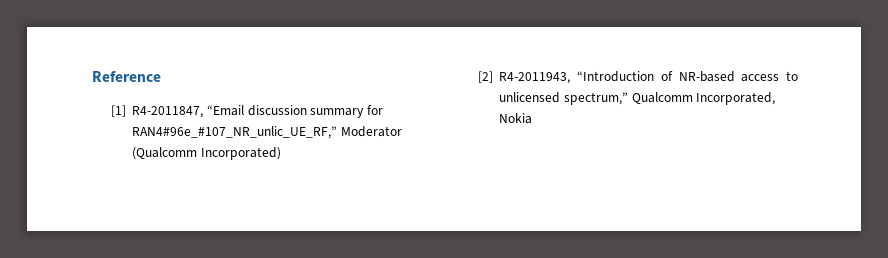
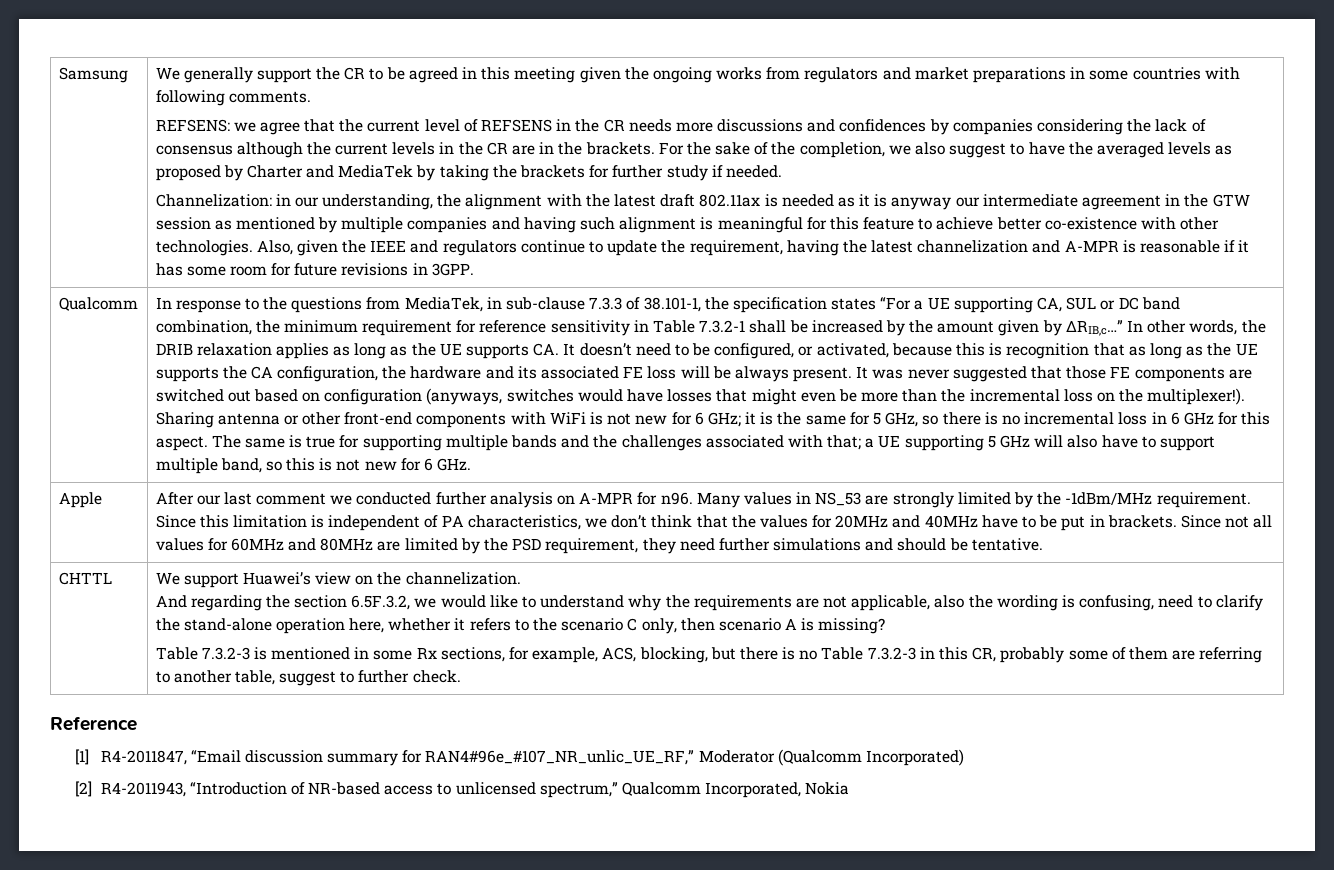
+ Samsung | We generally support the CR to be agreed in this meeting given the ongoing works from regulators and market preparations in some countries with following comments.
+ REFSENS: we agree that the current level of REFSENS in the CR needs more discussions and confidences by companies considering the lack of consensus although the current levels in the CR are in the brackets. For the sake of the completion, we also suggest to have the averaged levels as proposed by Charter and MediaTek by taking the brackets for further study if needed.
+ Channelization: in our understanding, the alignment with the latest draft 802.11ax is needed as it is anyway our intermediate agreement in the GTW session as mentioned by multiple companies and having such alignment is meaningful for this feature to achieve better co-existence with other technologies. Also, given the IEEE and regulators continue to update the requirement, having the latest channelization and A-MPR is reasonable if it has some room for future revisions in 3GPP.
+ Qualcomm | In response to the questions from MediaTek, in sub-clause 7.3.3 of 38.101-1, the specification states “For a UE supporting CA, SUL or DC band combination, the minimum requirement for reference sensitivity in Table 7.3.2-1 shall be increased by the amount given by ΔRIB,c…” In other words, the DRIB relaxation applies as long as the UE supports CA. It doesn’t need to be configured, or activated, because this is recognition that as long as the UE supports the CA configuration, the hardware and its associated FE loss will be always present. It was never suggested that those FE components are switched out based on configuration (anyways, switches would have losses that might even be more than the incremental loss on the multiplexer!). Sharing antenna or other front-end components with WiFi is not new for 6 GHz; it is the same for 5 GHz, so there is no incremental loss in 6 GHz for this aspect. The same is true for supporting multiple bands and the challenges associated with that; a UE supporting 5 GHz will also have to support multiple band, so this is not new for 6 GHz.
+ Apple | After our last comment we conducted further analysis on A-MPR for n96. Many values in NS_53 are strongly limited by the -1dBm/MHz requirement. Since this limitation is independent of PA characteristics, we don’t think that the values for 20MHz and 40MHz have to be put in brackets. Since not all values for 60MHz and 80MHz are limited by the PSD requirement, they need further simulations and should be tentative.
+ CHTTL | We support Huawei’s view on the channelization.
+ And regarding the section 6.5F.3.2, we would like to understand why the requirements are not applicable, also the wording is confusing, need to clarify the stand-alone operation here, whether it refers to the scenario C only, then scenario A is missing?
+ Table 7.3.2-3 is mentioned in some Rx sections, for example, ACS, blocking, but there is no Table 7.3.2-3 in this CR, probably some of them are referring to another table, suggest to further check.

